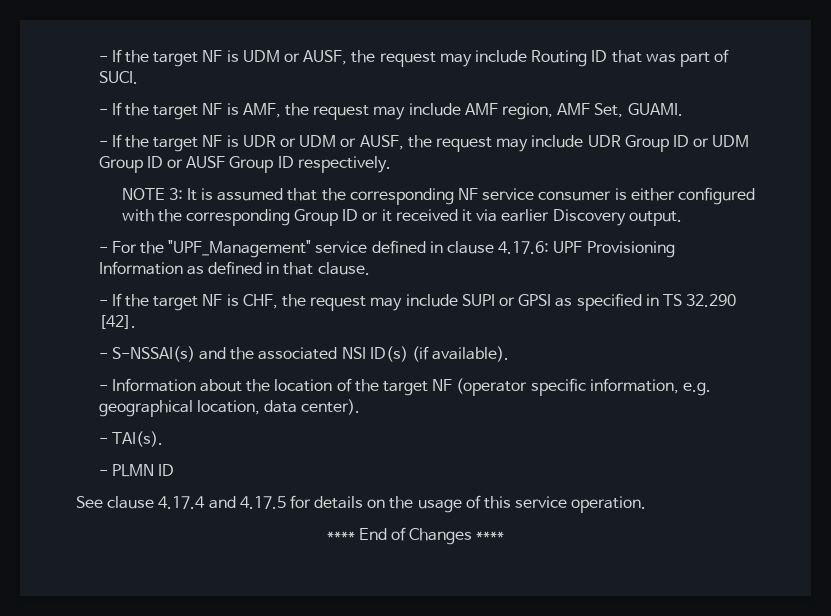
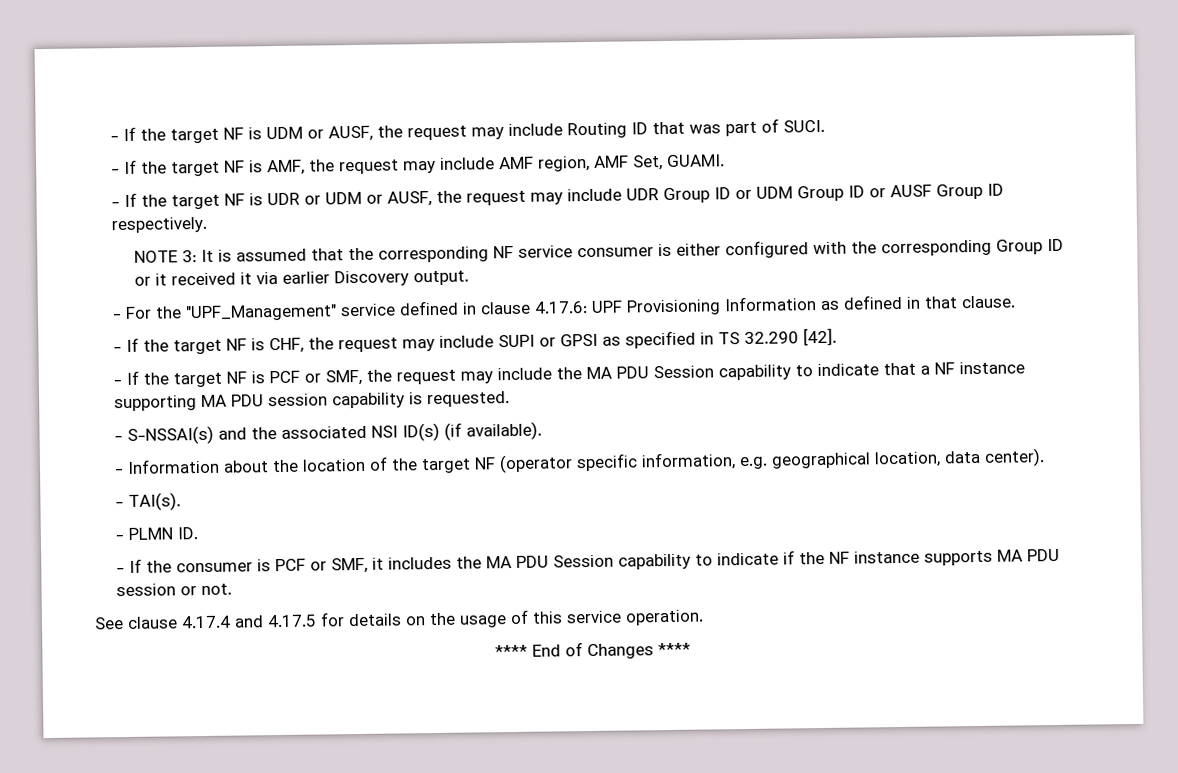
+ - If the target NF is PCF or SMF, the request may include the MA PDU Session capability to indicate that a NF instance supporting MA PDU session capability is requested.
- - PLMN ID
+ - PLMN ID.
+ - If the consumer is PCF or SMF, it includes the MA PDU Session capability to indicate if the NF instance supports MA PDU session or not.

